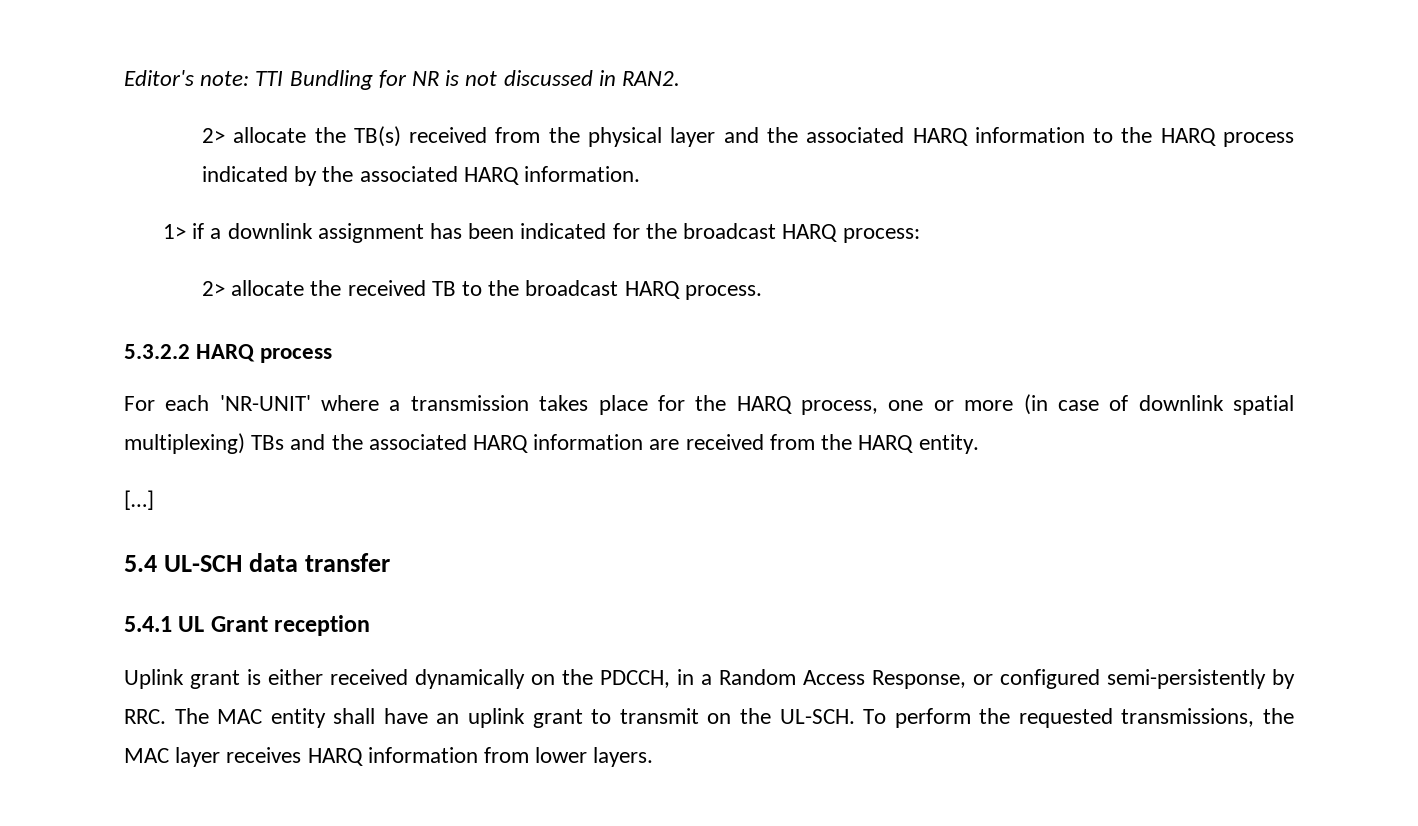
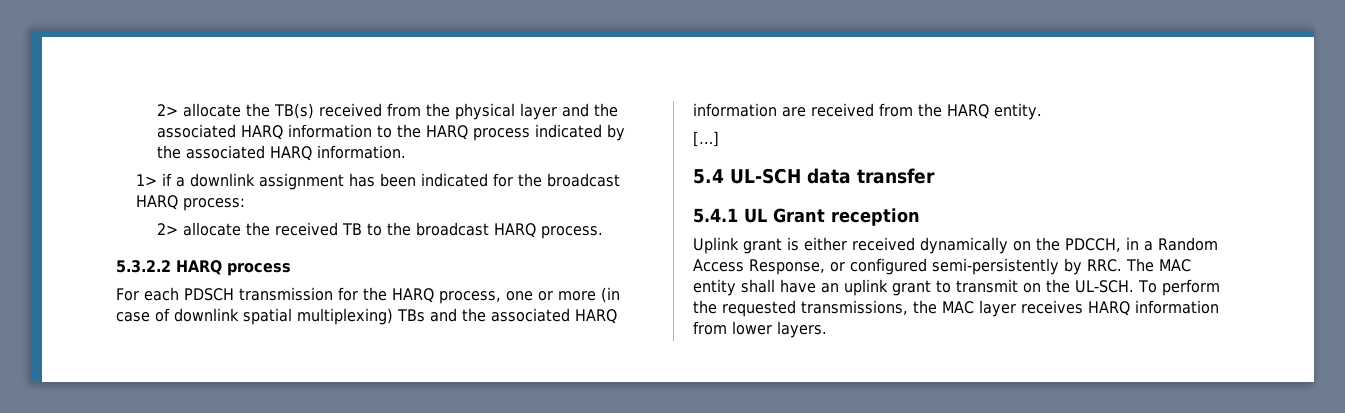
- Editor's note: TTI Bundling for NR is not discussed in RAN2.
- For each 'NR-UNIT' where a transmission takes place for the HARQ process, one or more (in case of downlink spatial multiplexing) TBs and the associated HARQ information are received from the HARQ entity.
+ For each PDSCH transmission for the HARQ process, one or more (in case of downlink spatial multiplexing) TBs and the associated HARQ information are received from the HARQ entity.

